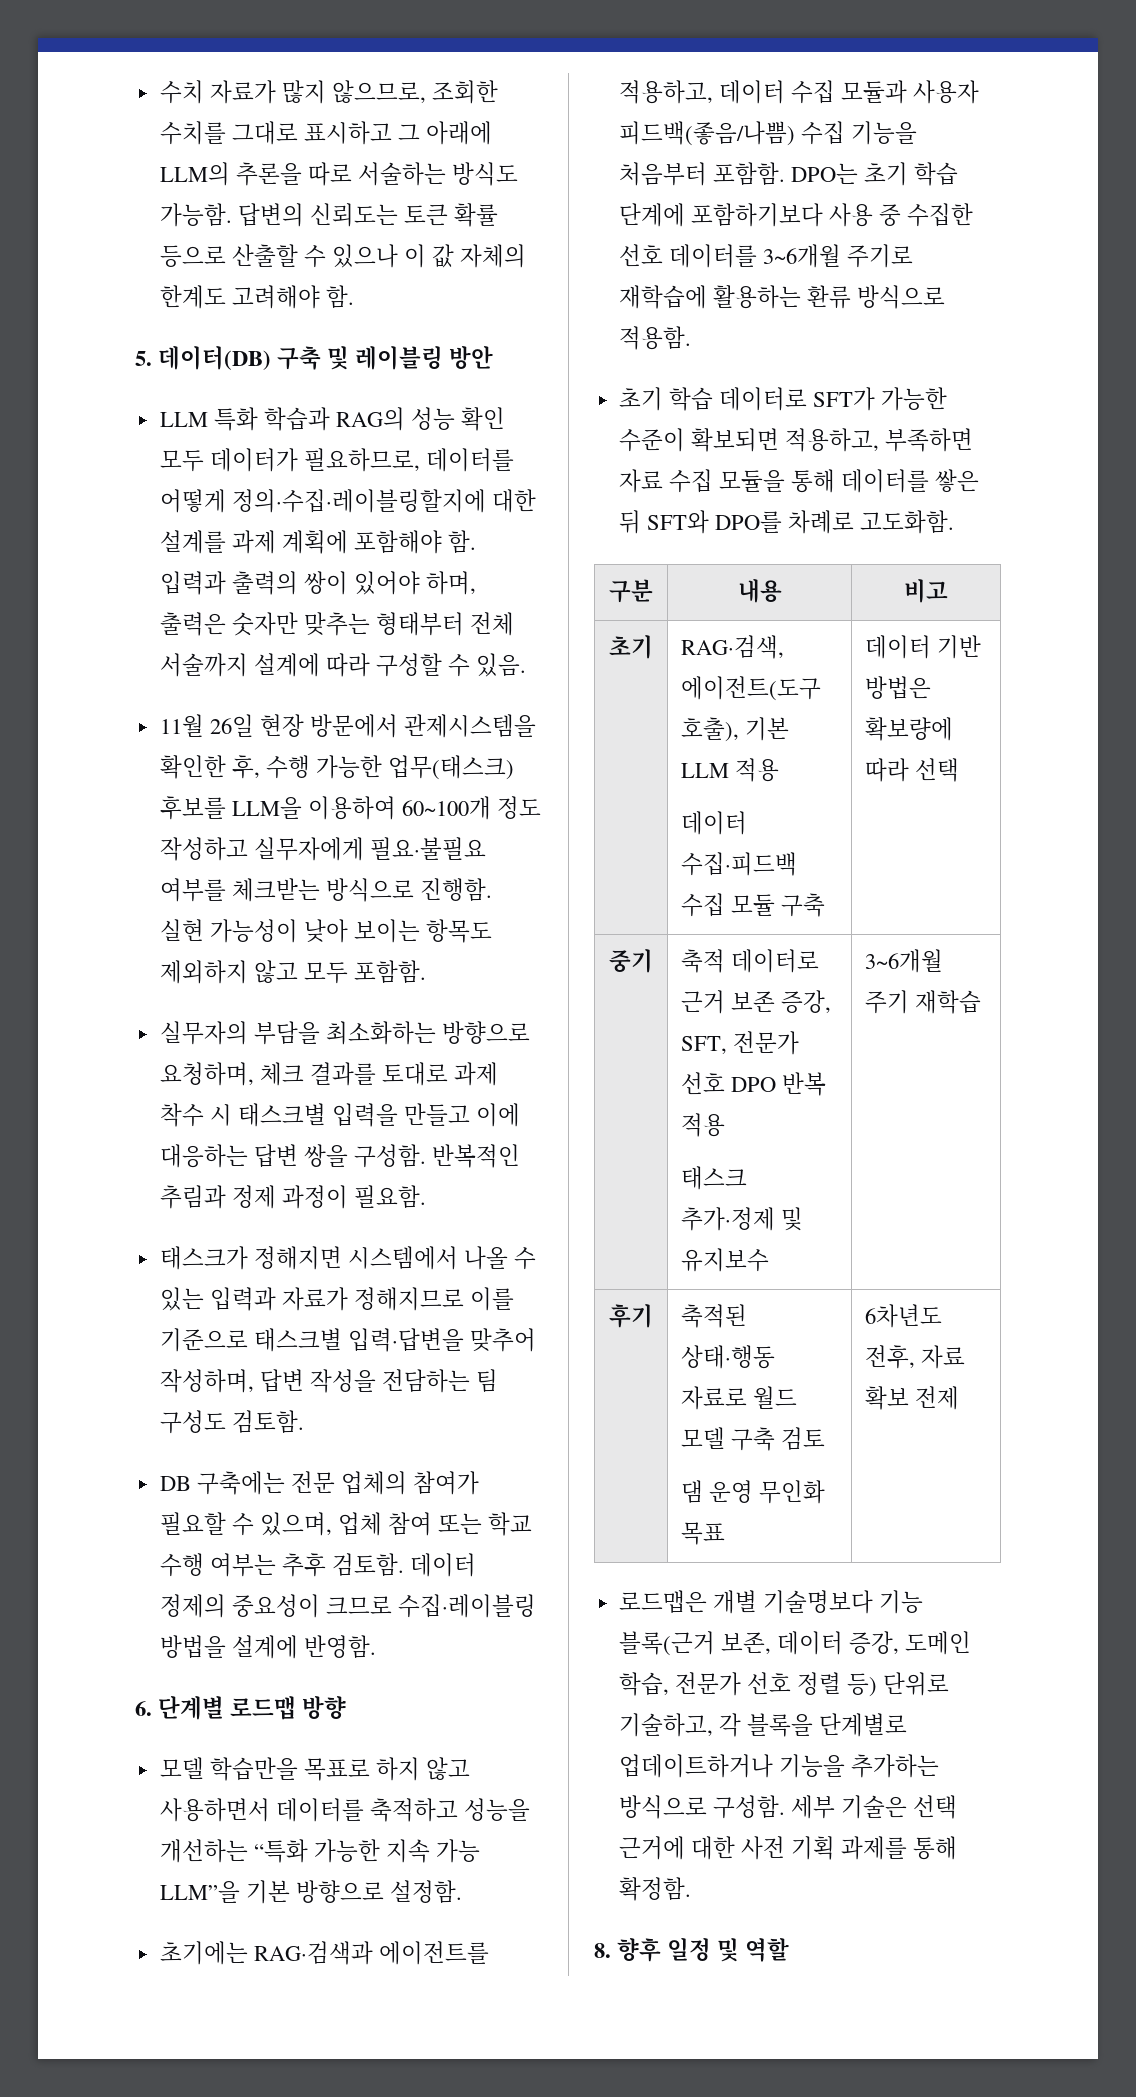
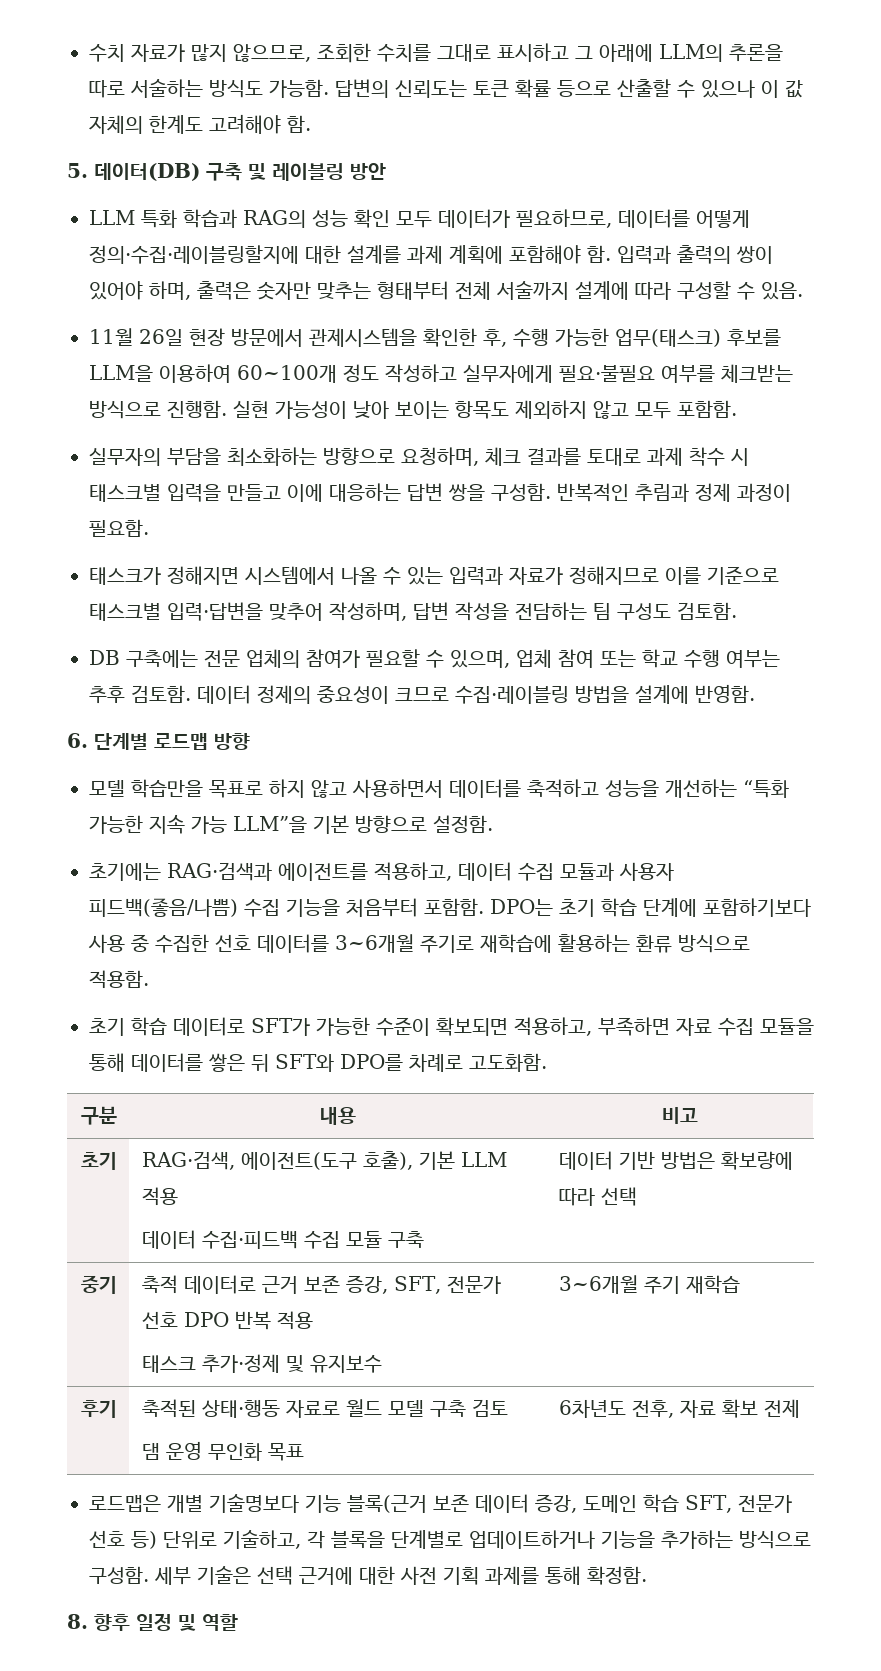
- 로드맵은 개별 기술명보다 기능 블록(근거 보존, 데이터 증강, 도메인 학습, 전문가 선호 정렬 등) 단위로 기술하고, 각 블록을 단계별로 업데이트하거나 기능을 추가하는 방식으로 구성함.
+ 로드맵은 개별 기술명보다 기능 블록(근거 보존 데이터 증강, 도메인 학습 SFT, 전문가 선호 등) 단위로 기술하고, 각 블록을 단계별로 업데이트하거나 기능을 추가하는 방식으로 구성함.

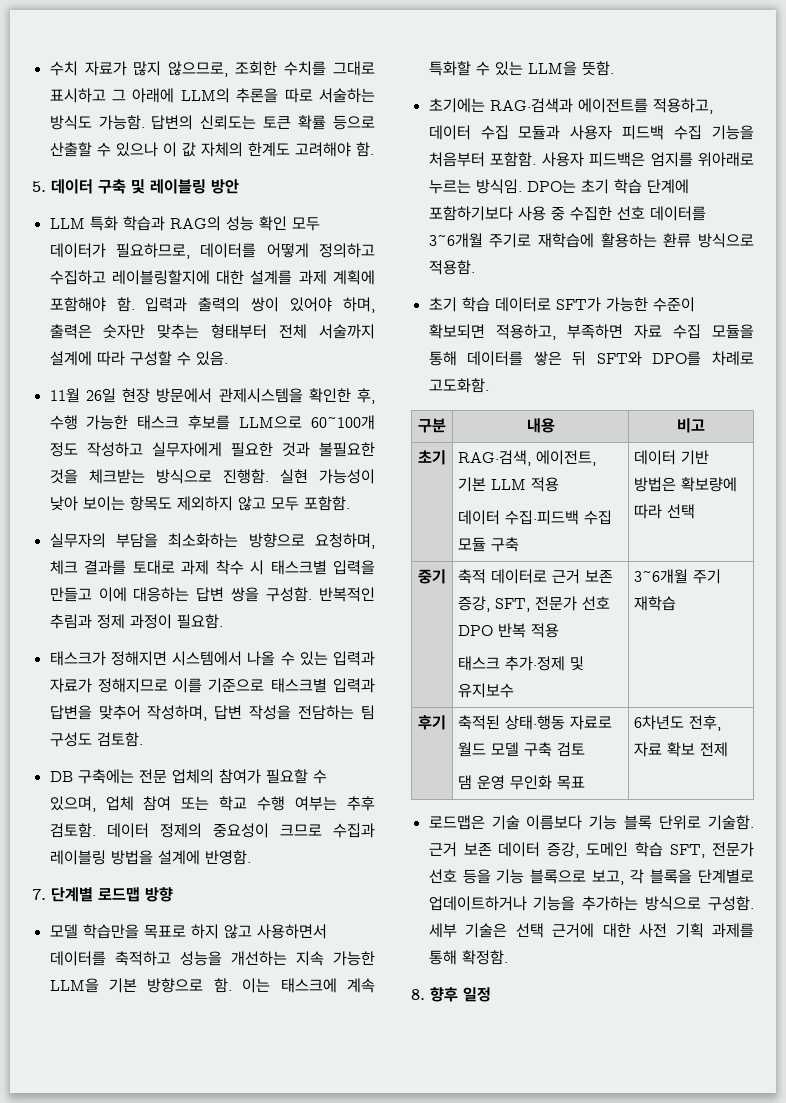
- 5. 데이터(DB) 구축 및 레이블링 방안
+ 5. 데이터 구축 및 레이블링 방안
- LLM 특화 학습과 RAG의 성능 확인 모두 데이터가 필요하므로, 데이터를 어떻게 정의·수집·레이블링할지에 대한 설계를 과제 계획에 포함해야 함.
+ LLM 특화 학습과 RAG의 성능 확인 모두 데이터가 필요하므로, 데이터를 어떻게 정의하고 수집하고 레이블링할지에 대한 설계를 과제 계획에 포함해야 함.
- 11월 26일 현장 방문에서 관제시스템을 확인한 후, 수행 가능한 업무(태스크) 후보를 LLM을 이용하여 60~100개 정도 작성하고 실무자에게 필요·불필요 여부를 체크받는 방식으로 진행함.
+ 11월 26일 현장 방문에서 관제시스템을 확인한 후, 수행 가능한 태스크 후보를 LLM으로 60~100개 정도 작성하고 실무자에게 필요한 것과 불필요한 것을 체크받는 방식으로 진행함.
- 태스크가 정해지면 시스템에서 나올 수 있는 입력과 자료가 정해지므로 이를 기준으로 태스크별 입력·답변을 맞추어 작성하며, 답변 작성을 전담하는 팀 구성도 검토함.
+ 태스크가 정해지면 시스템에서 나올 수 있는 입력과 자료가 정해지므로 이를 기준으로 태스크별 입력과 답변을 맞추어 작성하며, 답변 작성을 전담하는 팀 구성도 검토함.
- 데이터 정제의 중요성이 크므로 수집·레이블링 방법을 설계에 반영함.
+ 데이터 정제의 중요성이 크므로 수집과 레이블링 방법을 설계에 반영함.
- 6. 단계별 로드맵 방향
+ 7. 단계별 로드맵 방향
- 모델 학습만을 목표로 하지 않고 사용하면서 데이터를 축적하고 성능을 개선하는 “특화 가능한 지속 가능 LLM”을 기본 방향으로 설정함.
+ 모델 학습만을 목표로 하지 않고 사용하면서 데이터를 축적하고 성능을 개선하는 지속 가능한 LLM을 기본 방향으로 함. 이는 태스크에 계속 특화할 수 있는 LLM을 뜻함.
- 초기에는 RAG·검색과 에이전트를 적용하고, 데이터 수집 모듈과 사용자 피드백(좋음/나쁨) 수집 기능을 처음부터 포함함.
+ 초기에는 RAG·검색과 에이전트를 적용하고, 데이터 수집 모듈과 사용자 피드백 수집 기능을 처음부터 포함함.
+ 사용자 피드백은 엄지를 위아래로 누르는 방식임.
- 초기 | RAG·검색, 에이전트(도구 호출), 기본 LLM 적용
+ 초기 | RAG·검색, 에이전트, 기본 LLM 적용
- 로드맵은 개별 기술명보다 기능 블록(근거 보존 데이터 증강, 도메인 학습 SFT, 전문가 선호 등) 단위로 기술하고, 각 블록을 단계별로 업데이트하거나 기능을 추가하는 방식으로 구성함.
+ 로드맵은 기술 이름보다 기능 블록 단위로 기술함. 근거 보존 데이터 증강, 도메인 학습 SFT, 전문가 선호 등을 기능 블록으로 보고, 각 블록을 단계별로 업데이트하거나 기능을 추가하는 방식으로 구성함.
- 8. 향후 일정 및 역할
+ 8. 향후 일정

